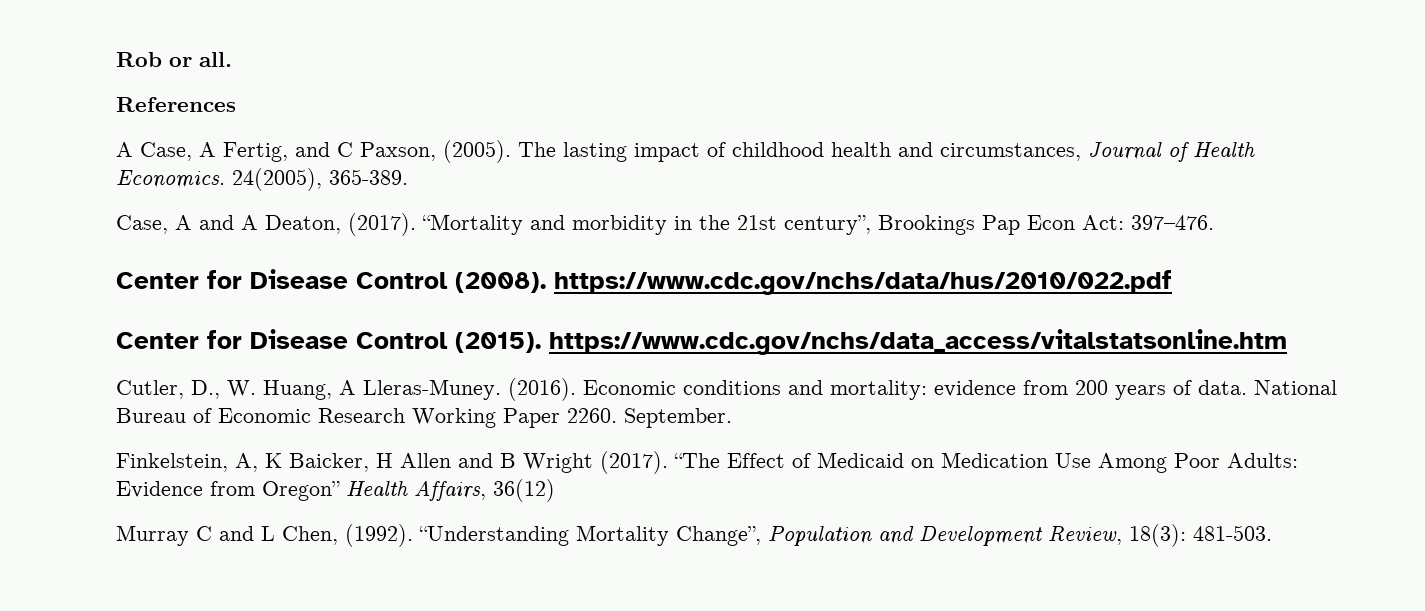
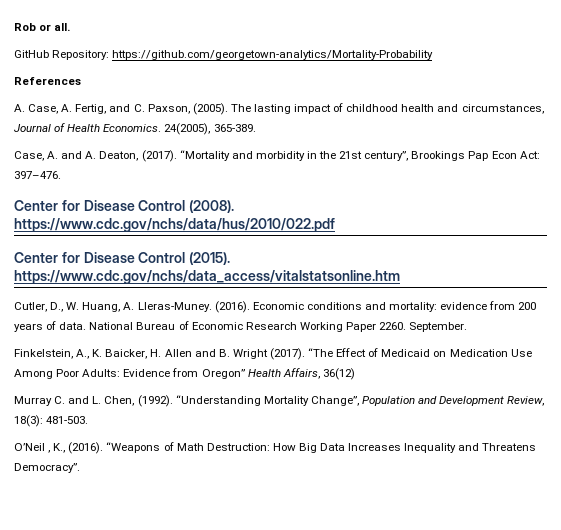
+ GitHub Repository: https://github.com/georgetown-analytics/Mortality-Probability
  References
- A Case, A Fertig, and C Paxson, (2005).
+ A. Case, A. Fertig, and C. Paxson, (2005).
- Case, A and A Deaton, (2017).
+ Case, A. and A. Deaton, (2017).
- Cutler, D., W. Huang, A Lleras-Muney.
+ Cutler, D., W. Huang, A. Lleras-Muney.
- Finkelstein, A, K Baicker, H Allen and B Wright (2017).
+ Finkelstein, A., K. Baicker, H. Allen and B. Wright (2017).
- Murray C and L Chen, (1992).
+ Murray C. and L. Chen, (1992).
+ O’Neil , K., (2016). “Weapons of Math Destruction: How Big Data Increases Inequality and Threatens Democracy”.

